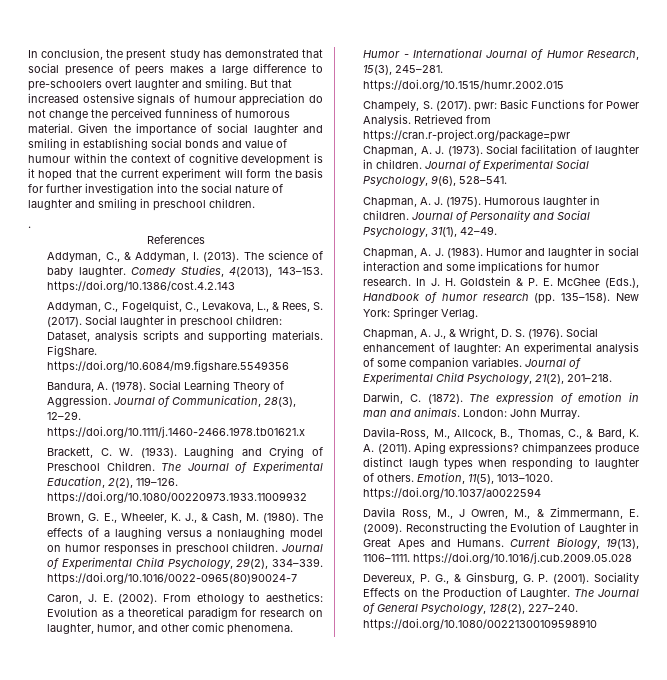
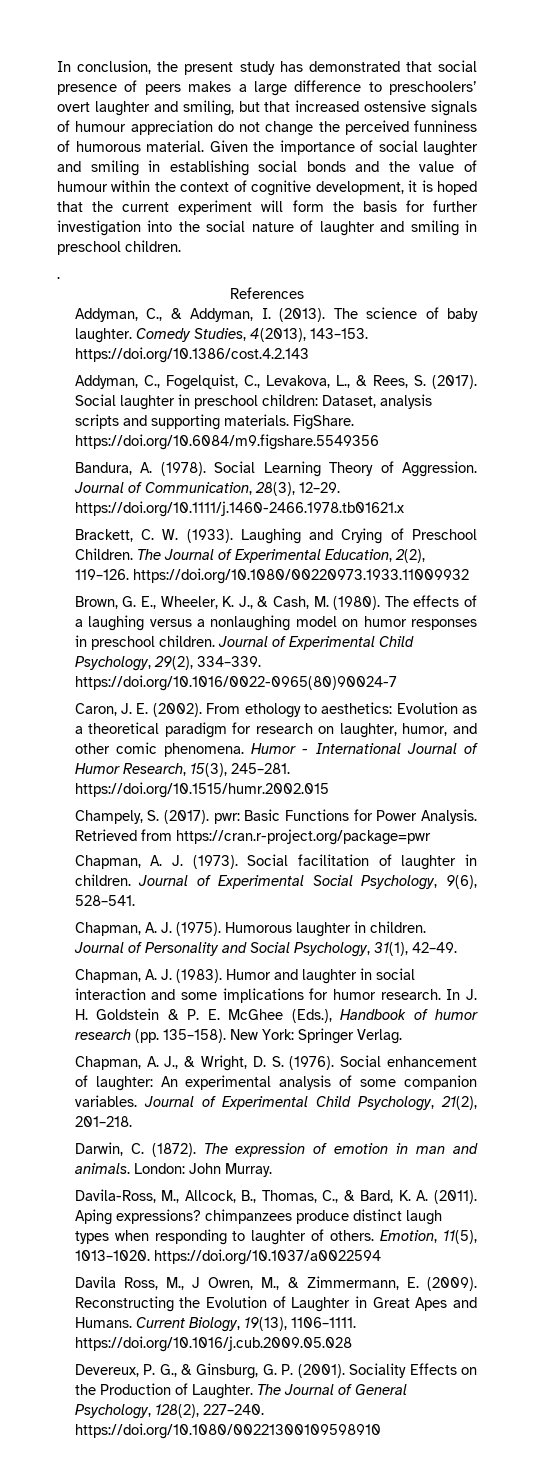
- In conclusion, the present study has demonstrated that social presence of peers makes a large difference to pre-schoolers overt laughter and smiling. But that increased ostensive signals of humour appreciation do not change the perceived funniness of humorous material.
+ In conclusion, the present study has demonstrated that social presence of peers makes a large difference to preschoolers’ overt laughter and smiling, but that increased ostensive signals of humour appreciation do not change the perceived funniness of humorous material.
- Given the importance of social laughter and smiling in establishing social bonds and value of humour within the context of cognitive development is it hoped that the current experiment will form the basis for further investigation into the social nature of laughter and smiling in preschool children.
+ Given the importance of social laughter and smiling in establishing social bonds and the value of humour within the context of cognitive development, it is hoped that the current experiment will form the basis for further investigation into the social nature of laughter and smiling in preschool children.

